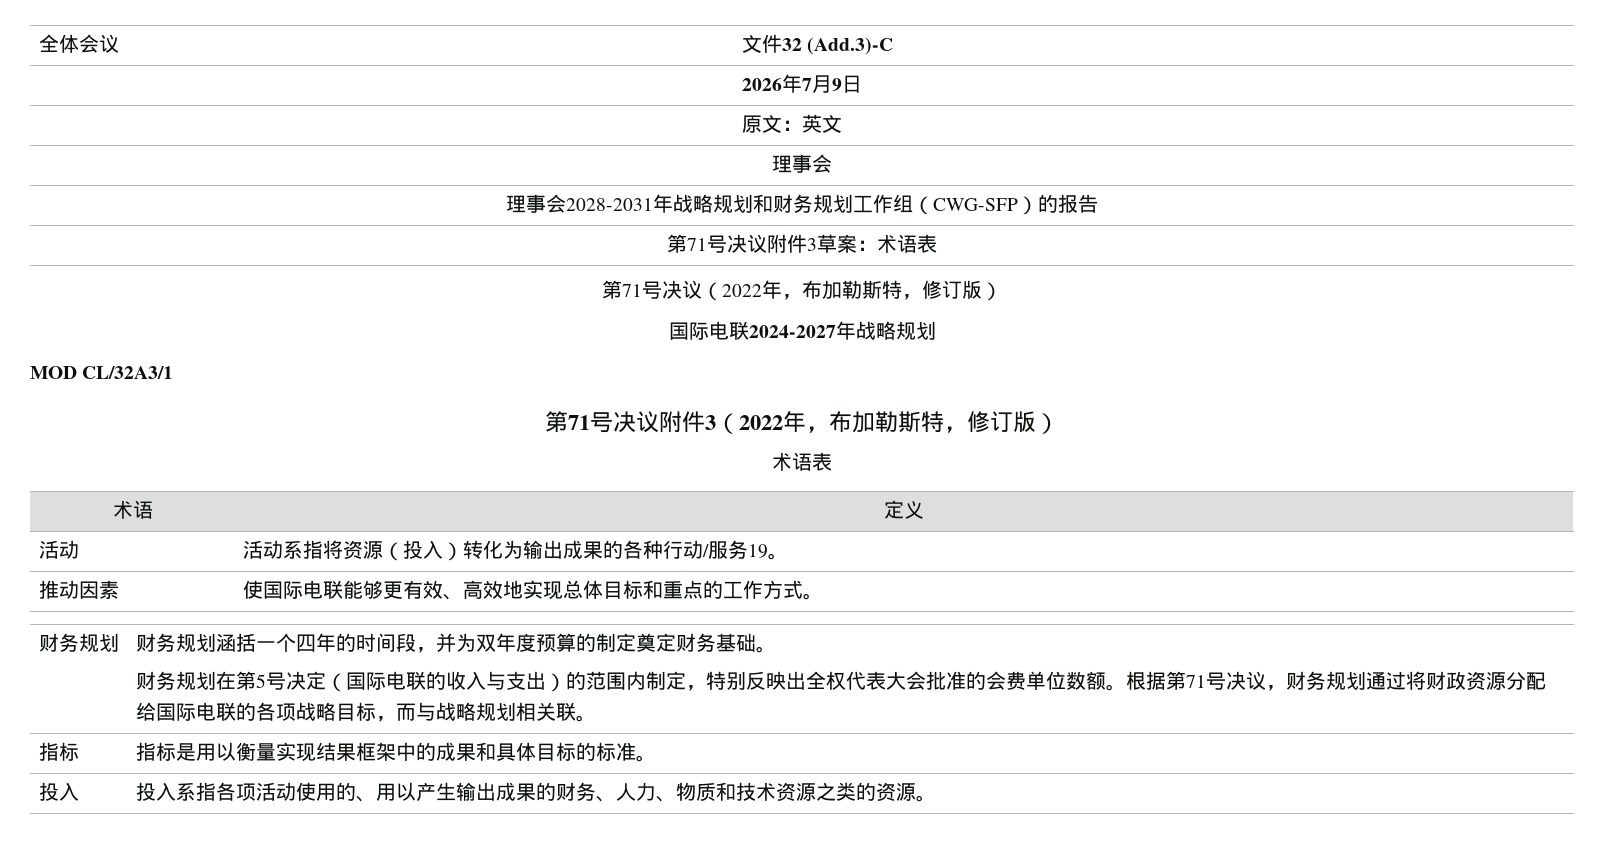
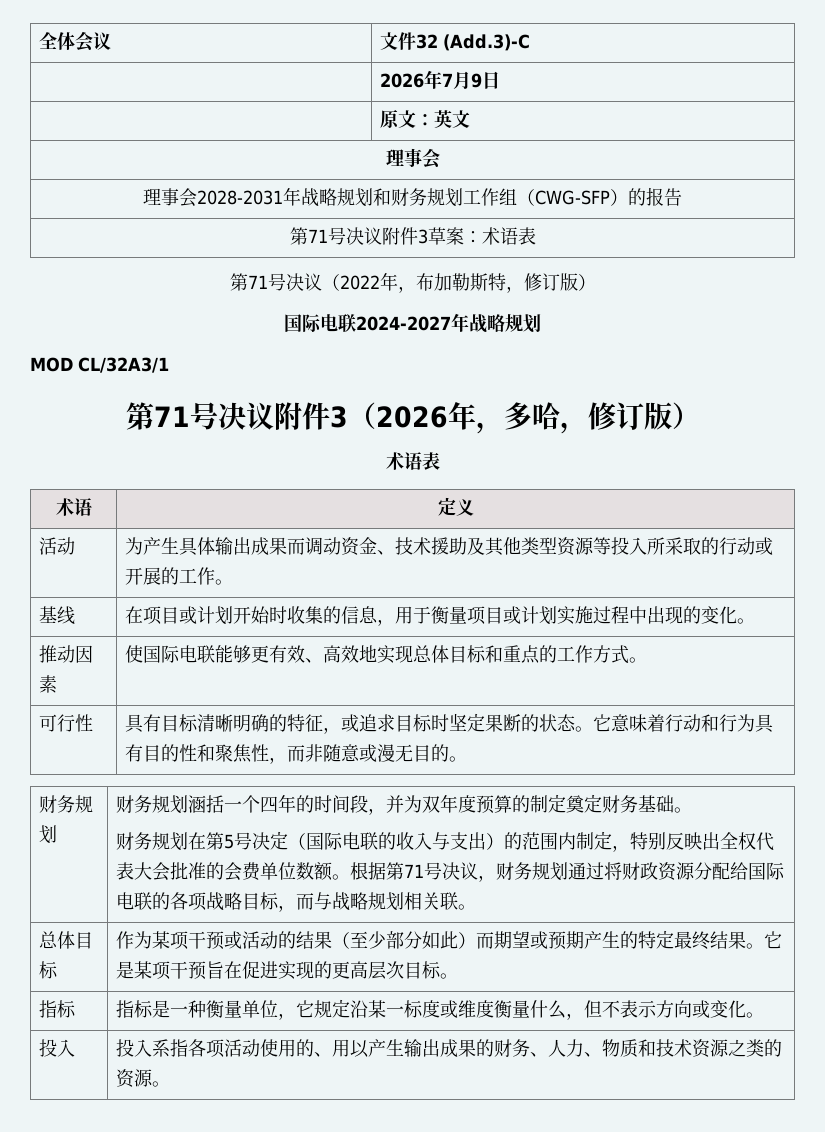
- 第71号决议附件3（2022年，布加勒斯特，修订版）
+ 第71号决议附件3（2026年，多哈，修订版）
- 活动 | 活动系指将资源（投入）转化为输出成果的各种行动/服务19。
+ 活动 | 为产生具体输出成果而调动资金、技术援助及其他类型资源等投入所采取的行动或开展的工作。
+ 基线 | 在项目或计划开始时收集的信息，用于衡量项目或计划实施过程中出现的变化。
+ 可行性 | 具有目标清晰明确的特征，或追求目标时坚定果断的状态。它意味着行动和行为具有目的性和聚焦性，而非随意或漫无目的。
- 指标 | 指标是用以衡量实现结果框架中的成果和具体目标的标准。
+ 总体目标 | 作为某项干预或活动的结果（至少部分如此）而期望或预期产生的特定最终结果。它是某项干预旨在促进实现的更高层次目标。
+ 指标 | 指标是一种衡量单位，它规定沿某一标度或维度衡量什么，但不表示方向或变化。

